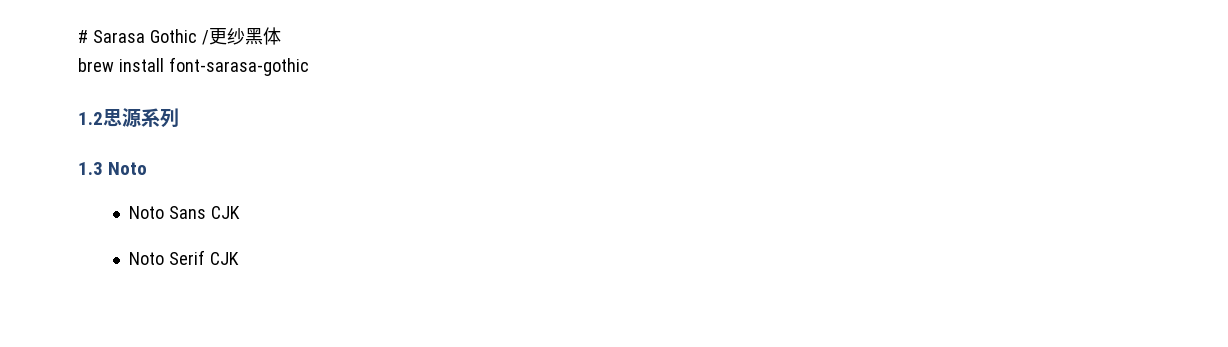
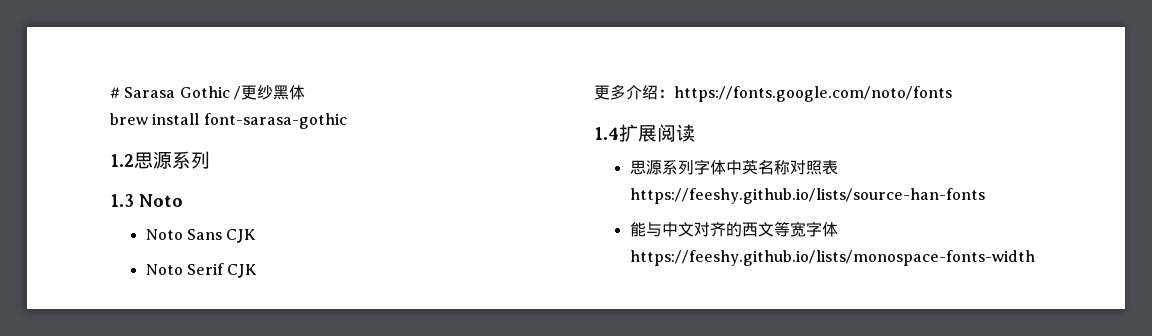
+ 更多介绍：https://fonts.google.com/noto/fonts
+ 1.4扩展阅读
+ 思源系列字体中英名称对照表https://feeshy.github.io/lists/source-han-fonts
+ 能与中文对齐的西文等宽字体https://feeshy.github.io/lists/monospace-fonts-width

